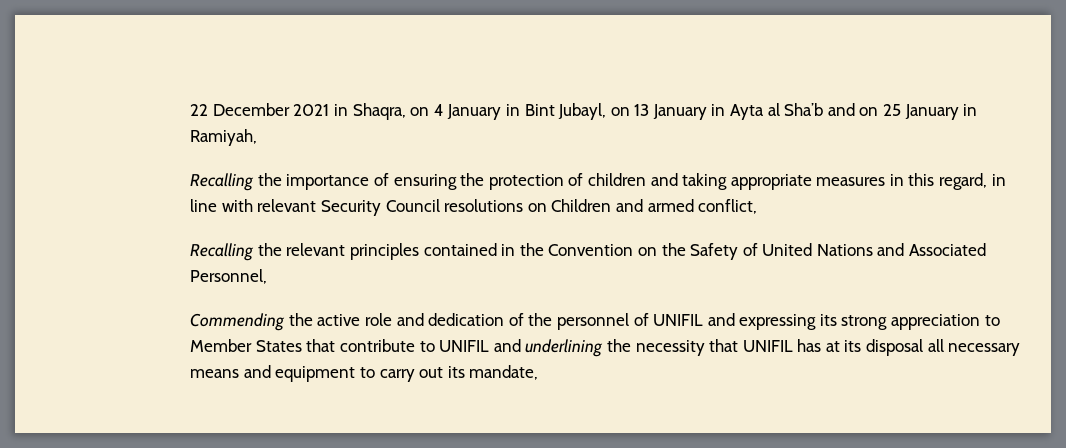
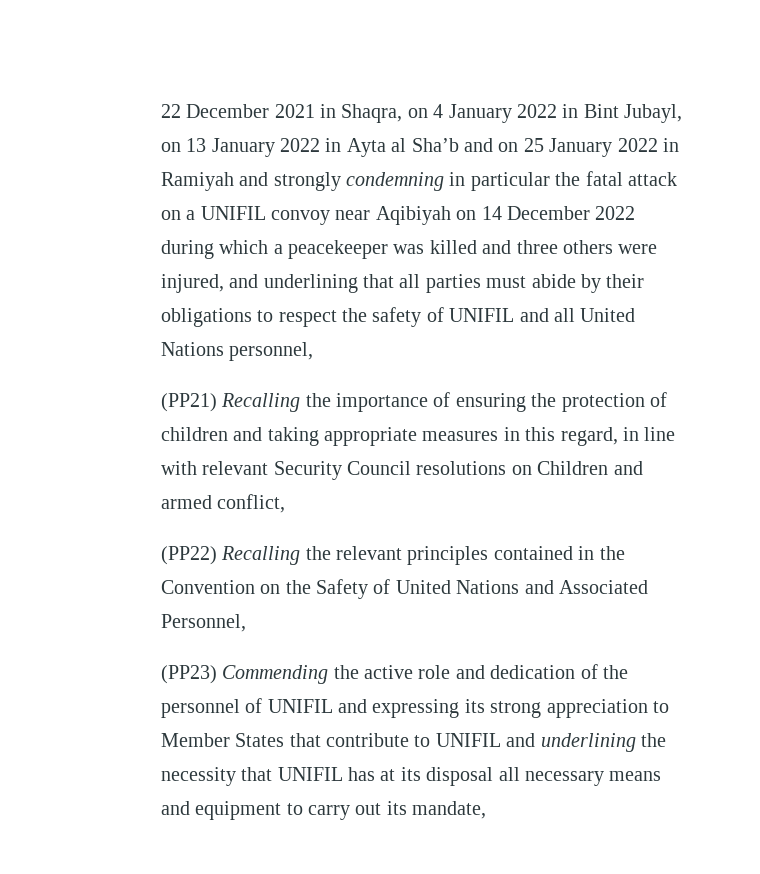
- 22 December 2021 in Shaqra, on 4 January in Bint Jubayl, on 13 January in Ayta al Sha’b and on 25 January in Ramiyah,
- Recalling the importance of ensuring the protection of children and taking appropriate measures in this regard, in line with relevant Security Council resolutions on Children and armed conflict,
+ 22 December 2021 in Shaqra, on 4 January 2022 in Bint Jubayl, on 13 January 2022 in Ayta al Sha’b and on 25 January 2022 in Ramiyah and strongly condemning in particular the fatal attack on a UNIFIL convoy near Aqibiyah on 14 December 2022 during which a peacekeeper was killed and three others were injured, and underlining that all parties must abide by their obligations to respect the safety of UNIFIL and all United Nations personnel,
+ (PP21) Recalling the importance of ensuring the protection of children and taking appropriate measures in this regard, in line with relevant Security Council resolutions on Children and armed conflict,
- Recalling the relevant principles contained in the Convention on the Safety of United Nations and Associated Personnel,
+ (PP22) Recalling the relevant principles contained in the Convention on the Safety of United Nations and Associated Personnel,
- Commending the active role and dedication of the personnel of UNIFIL and expressing its strong appreciation to Member States that contribute to UNIFIL and underlining the necessity that UNIFIL has at its disposal all necessary means and equipment to carry out its mandate,
+ (PP23) Commending the active role and dedication of the personnel of UNIFIL and expressing its strong appreciation to Member States that contribute to UNIFIL and underlining the necessity that UNIFIL has at its disposal all necessary means and equipment to carry out its mandate,

